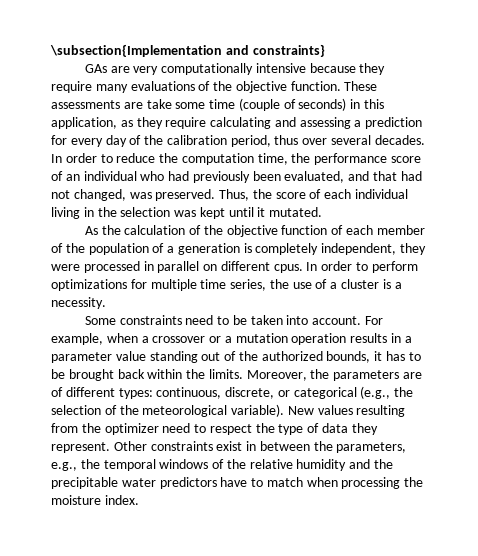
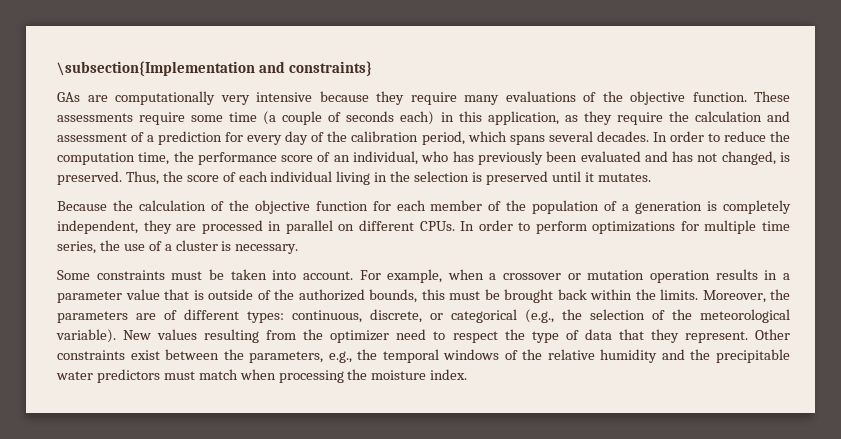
- GAs are very computationally intensive because they require many evaluations of the objective function.
+ GAs are computationally very intensive because they require many evaluations of the objective function.
- These assessments are take some time (couple of seconds) in this application, as they require calculating and assessing a prediction for every day of the calibration period, thus over several decades.
+ These assessments require some time (a couple of seconds each) in this application, as they require the calculation and assessment of a prediction for every day of the calibration period, which spans several decades.
- In order to reduce the computation time, the performance score of an individual who had previously been evaluated, and that had not changed, was preserved.
+ In order to reduce the computation time, the performance score of an individual, who has previously been evaluated and has not changed, is preserved.
- Thus, the score of each individual living in the selection was kept until it mutated.
- As the calculation of the objective function of each member of the population of a generation is completely independent, they were processed in parallel on different cpus.
+ Thus, the score of each individual living in the selection is preserved until it mutates.
+ Because the calculation of the objective function for each member of the population of a generation is completely independent, they are processed in parallel on different CPUs.
- In order to perform optimizations for multiple time series, the use of a cluster is a necessity.
+ In order to perform optimizations for multiple time series, the use of a cluster is necessary.
- Some constraints need to be taken into account.
+ Some constraints must be taken into account.
- For example, when a crossover or a mutation operation results in a parameter value standing out of the authorized bounds, it has to be brought back within the limits.
+ For example, when a crossover or mutation operation results in a parameter value that is outside of the authorized bounds, this must be brought back within the limits.
- New values resulting from the optimizer need to respect the type of data they represent.
+ New values resulting from the optimizer need to respect the type of data that they represent.
- Other constraints exist in between the parameters, e.g., the temporal windows of the relative humidity and the precipitable water predictors have to match when processing the moisture index.
+ Other constraints exist between the parameters, e.g., the temporal windows of the relative humidity and the precipitable water predictors must match when processing the moisture index.

